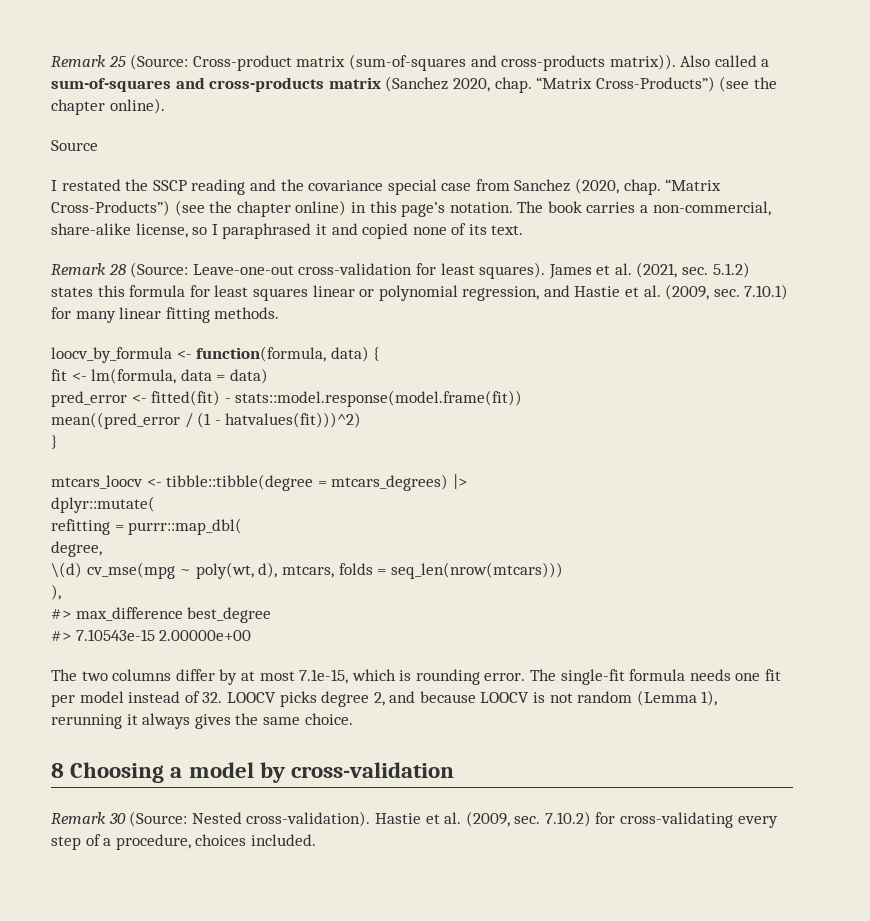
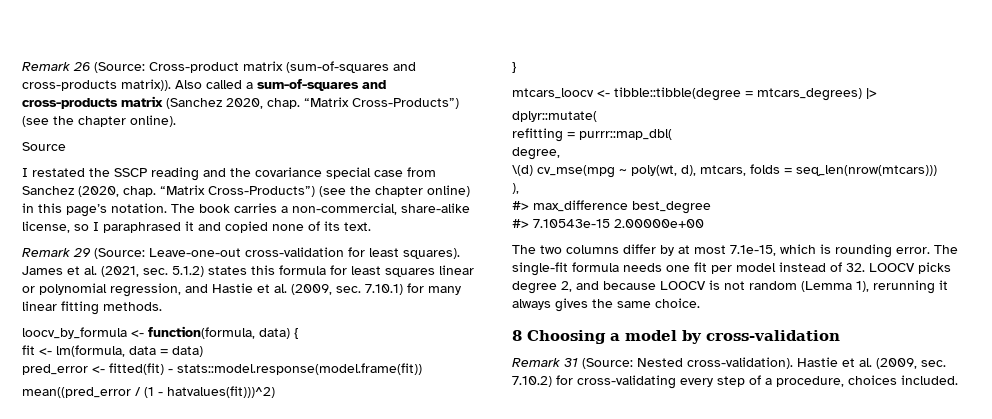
- Remark 25 (Source: Cross-product matrix (sum-of-squares and cross-products matrix)).
+ Remark 26 (Source: Cross-product matrix (sum-of-squares and cross-products matrix)).
- Remark 28 (Source: Leave-one-out cross-validation for least squares).
+ Remark 29 (Source: Leave-one-out cross-validation for least squares).
- Remark 30 (Source: Nested cross-validation).
+ Remark 31 (Source: Nested cross-validation).

